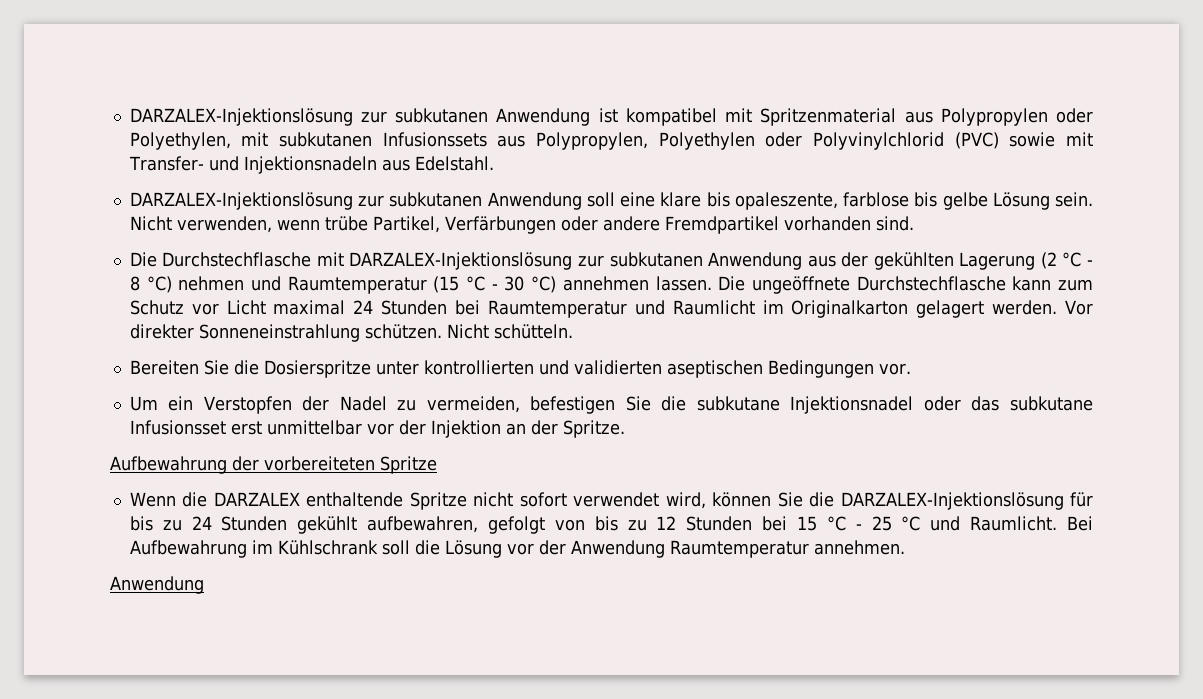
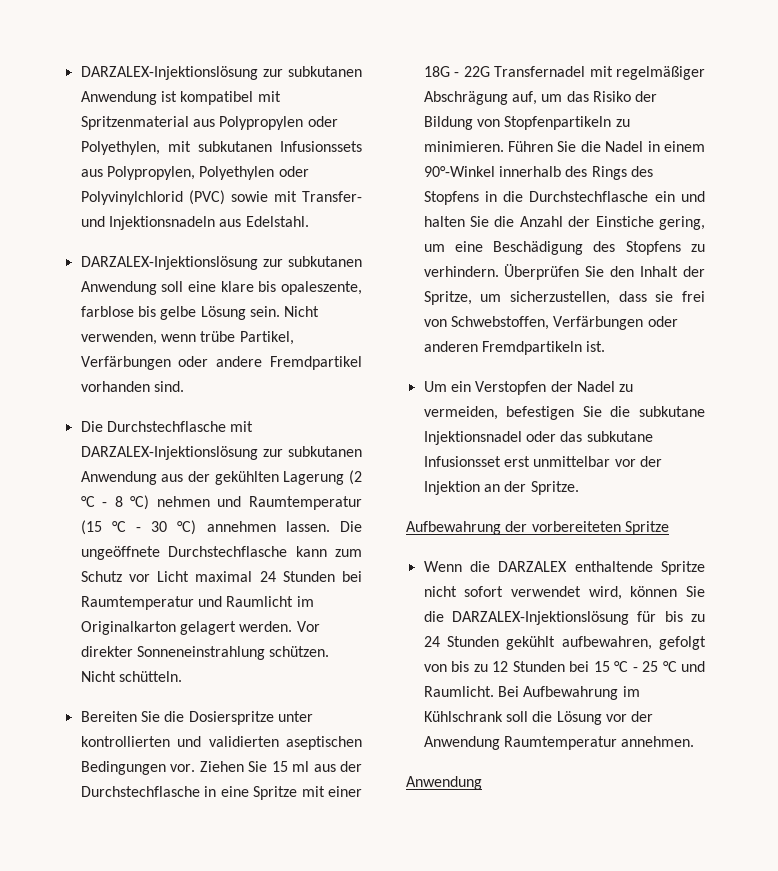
+ Ziehen Sie 15 ml aus der Durchstechflasche in eine Spritze mit einer 18G - 22G Transfernadel mit regelmäßiger Abschrägung auf, um das Risiko der Bildung von Stopfenpartikeln zu minimieren. Führen Sie die Nadel in einem 90°-Winkel innerhalb des Rings des Stopfens in die Durchstechflasche ein und halten Sie die Anzahl der Einstiche gering, um eine Beschädigung des Stopfens zu verhindern. Überprüfen Sie den Inhalt der Spritze, um sicherzustellen, dass sie frei von Schwebstoffen, Verfärbungen oder anderen Fremdpartikeln ist.

